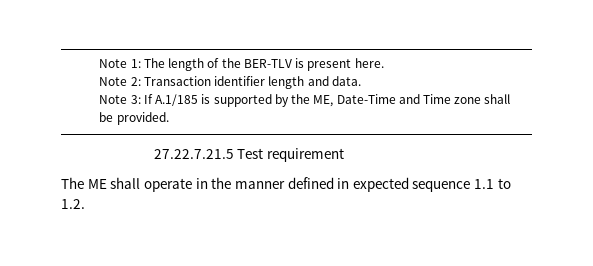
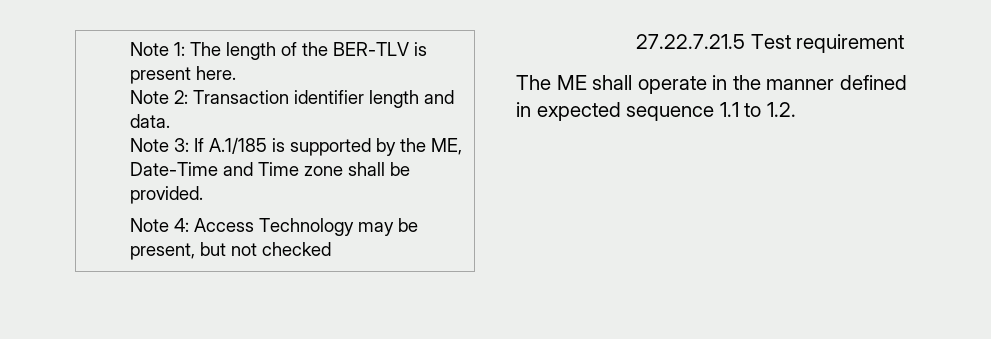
+ Note 4: Access Technology may be present, but not checked

